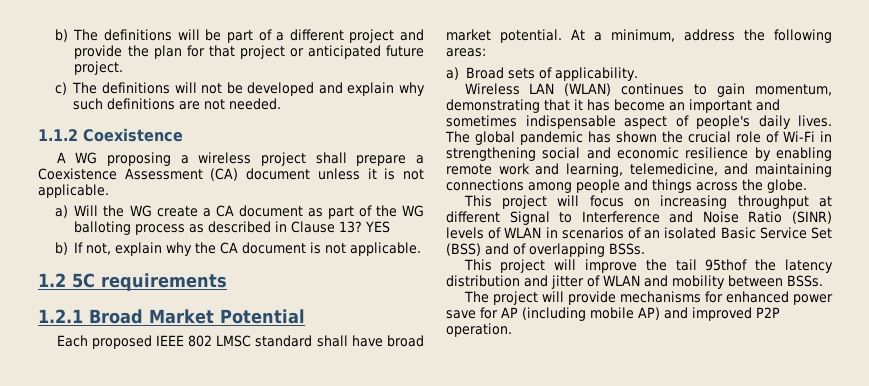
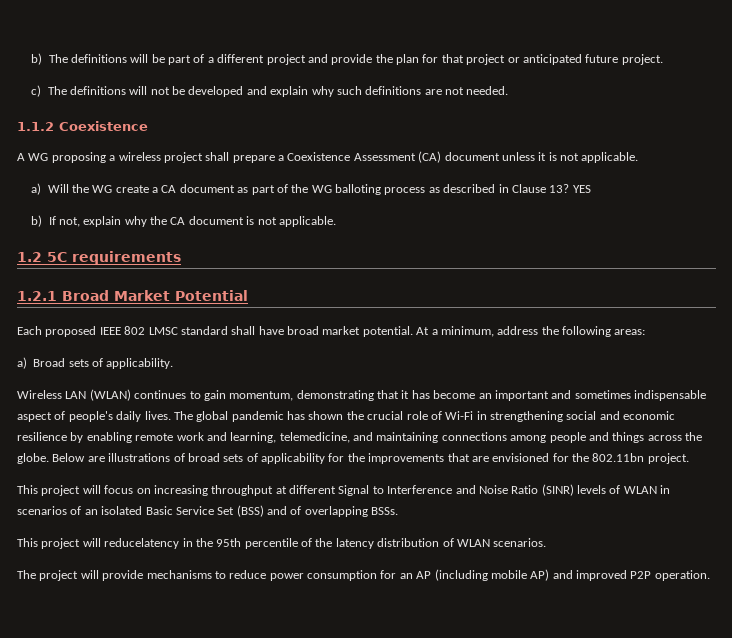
+ Below are illustrations of broad sets of applicability for the improvements that are envisioned for the 802.11bn project.
- This project will improve the tail 95thof the latency distribution and jitter of WLAN and mobility between BSSs.
+ This project will reducelatency in the 95th percentile of the latency distribution of WLAN scenarios.
- The project will provide mechanisms for enhanced power save for AP (including mobile AP) and improved P2P operation.
+ The project will provide mechanisms to reduce power consumption for an AP (including mobile AP) and improved P2P operation.

